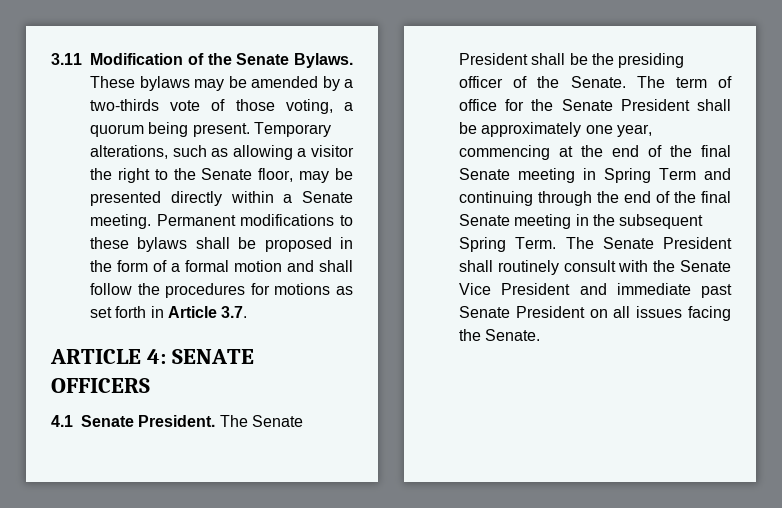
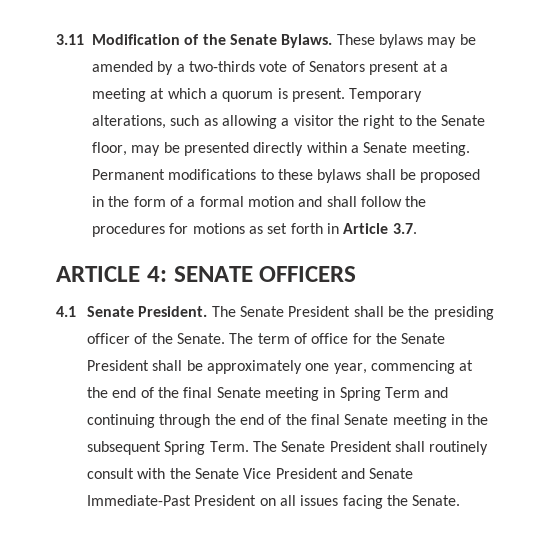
- These bylaws may be amended by a two-thirds vote of those voting, a quorum being present.
+ These bylaws may be amended by a two-thirds vote of Senators present at a meeting at which a quorum is present.
- The Senate President shall routinely consult with the Senate Vice President and immediate past Senate President on all issues facing the Senate.
+ The Senate President shall routinely consult with the Senate Vice President and Senate Immediate-Past President on all issues facing the Senate.

